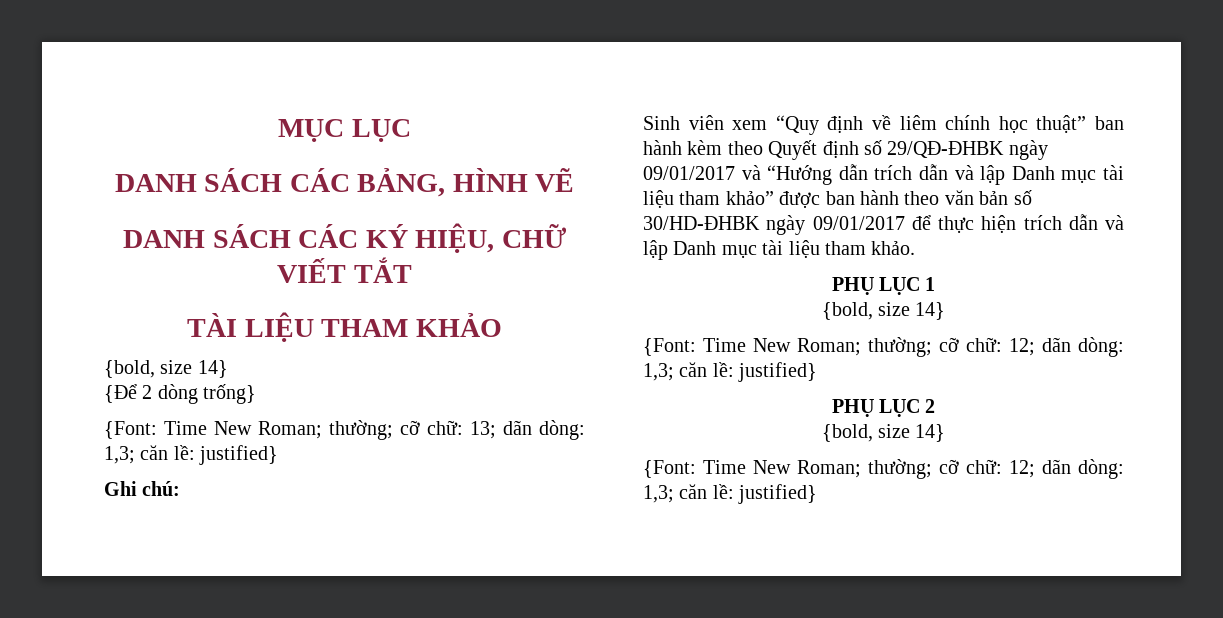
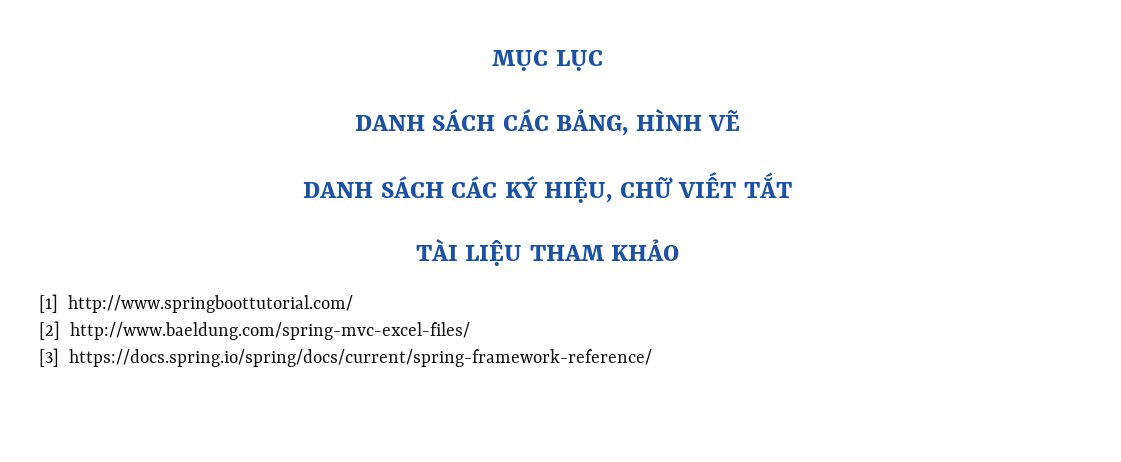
  TÀI LIỆU THAM KHẢO
- {bold, size 14}
- {Để 2 dòng trống}
- {Font: Time New Roman; thường; cỡ chữ: 13; dãn dòng: 1,3; căn lề: justified}
- Ghi chú:
- Sinh viên xem “Quy định về liêm chính học thuật” ban hành kèm theo Quyết định số 29/QĐ-ĐHBK ngày 09/01/2017 và “Hướng dẫn trích dẫn và lập Danh mục tài liệu tham khảo” được ban hành theo văn bản số 30/HD-ĐHBK ngày 09/01/2017 để thực hiện trích dẫn và lập Danh mục tài liệu tham khảo.
- PHỤ LỤC 1
- {bold, size 14}
- {Font: Time New Roman; thường; cỡ chữ: 12; dãn dòng: 1,3; căn lề: justified}
- PHỤ LỤC 2
- {bold, size 14}
- {Font: Time New Roman; thường; cỡ chữ: 12; dãn dòng: 1,3; căn lề: justified}
+ [1] http://www.springboottutorial.com/
+ [2] http://www.baeldung.com/spring-mvc-excel-files/
+ [3] https://docs.spring.io/spring/docs/current/spring-framework-reference/

